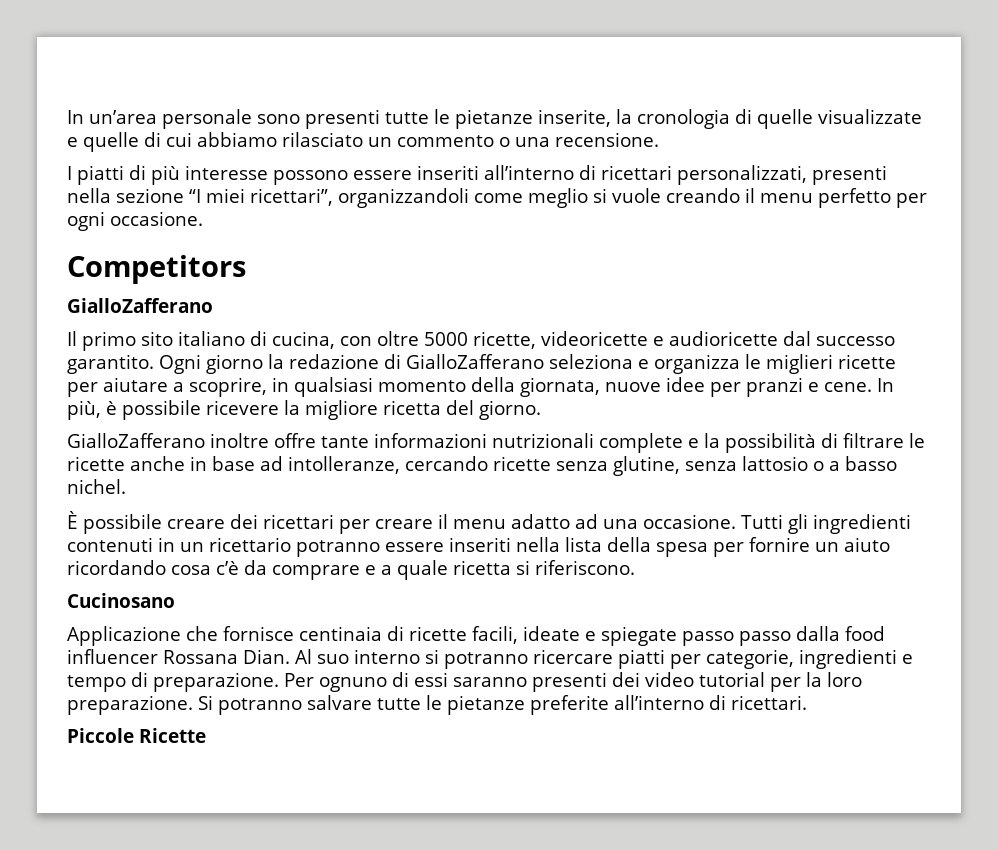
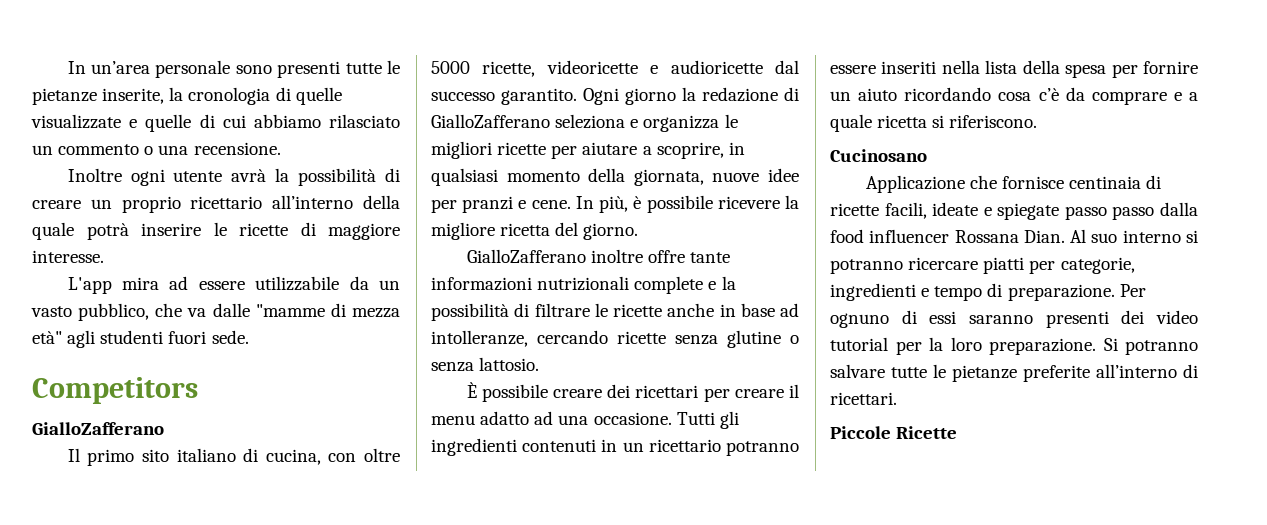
- I piatti di più interesse possono essere inseriti all’interno di ricettari personalizzati, presenti nella sezione “I miei ricettari”, organizzandoli come meglio si vuole creando il menu perfetto per ogni occasione.
+ Inoltre ogni utente avrà la possibilità di creare un proprio ricettario all’interno della quale potrà inserire le ricette di maggiore interesse.
+ L'app mira ad essere utilizzabile da un vasto pubblico, che va dalle "mamme di mezza età" agli studenti fuori sede.
- Ogni giorno la redazione di GialloZafferano seleziona e organizza le miglieri ricette per aiutare a scoprire, in qualsiasi momento della giornata, nuove idee per pranzi e cene.
+ Ogni giorno la redazione di GialloZafferano seleziona e organizza le migliori ricette per aiutare a scoprire, in qualsiasi momento della giornata, nuove idee per pranzi e cene.
- GialloZafferano inoltre offre tante informazioni nutrizionali complete e la possibilità di filtrare le ricette anche in base ad intolleranze, cercando ricette senza glutine, senza lattosio o a basso nichel.
+ GialloZafferano inoltre offre tante informazioni nutrizionali complete e la possibilità di filtrare le ricette anche in base ad intolleranze, cercando ricette senza glutine o senza lattosio.

